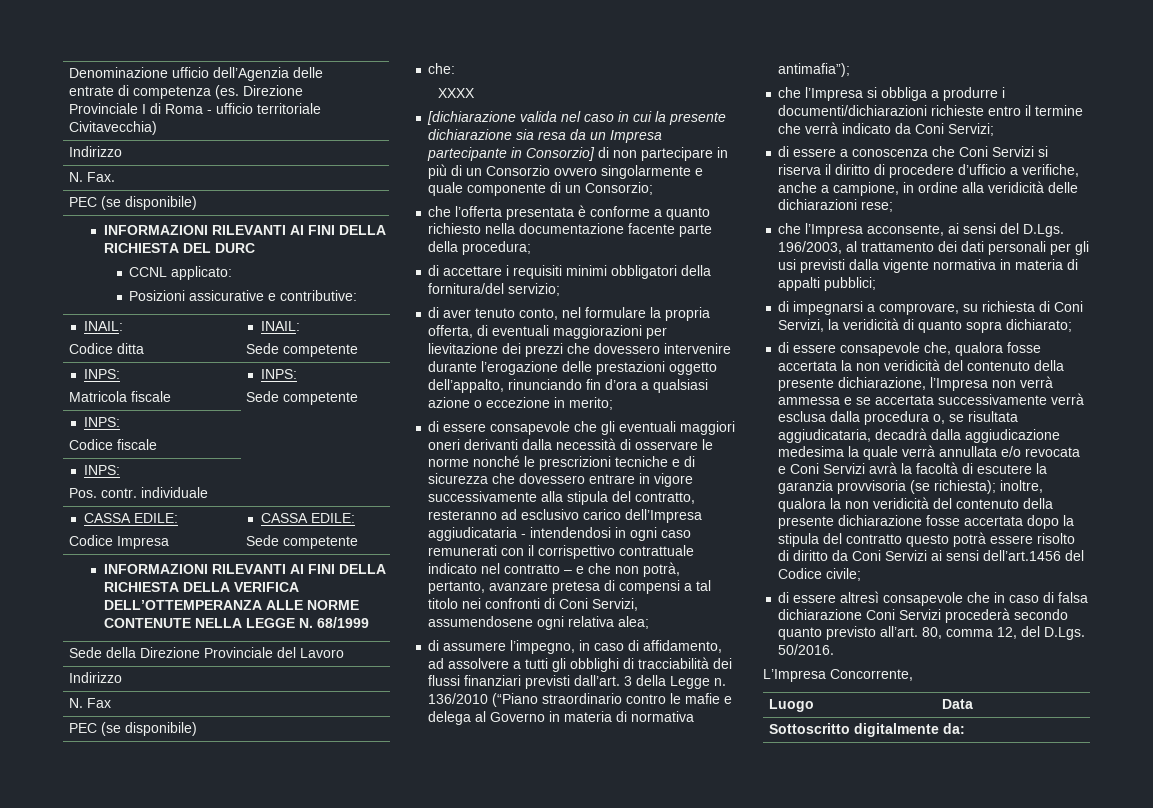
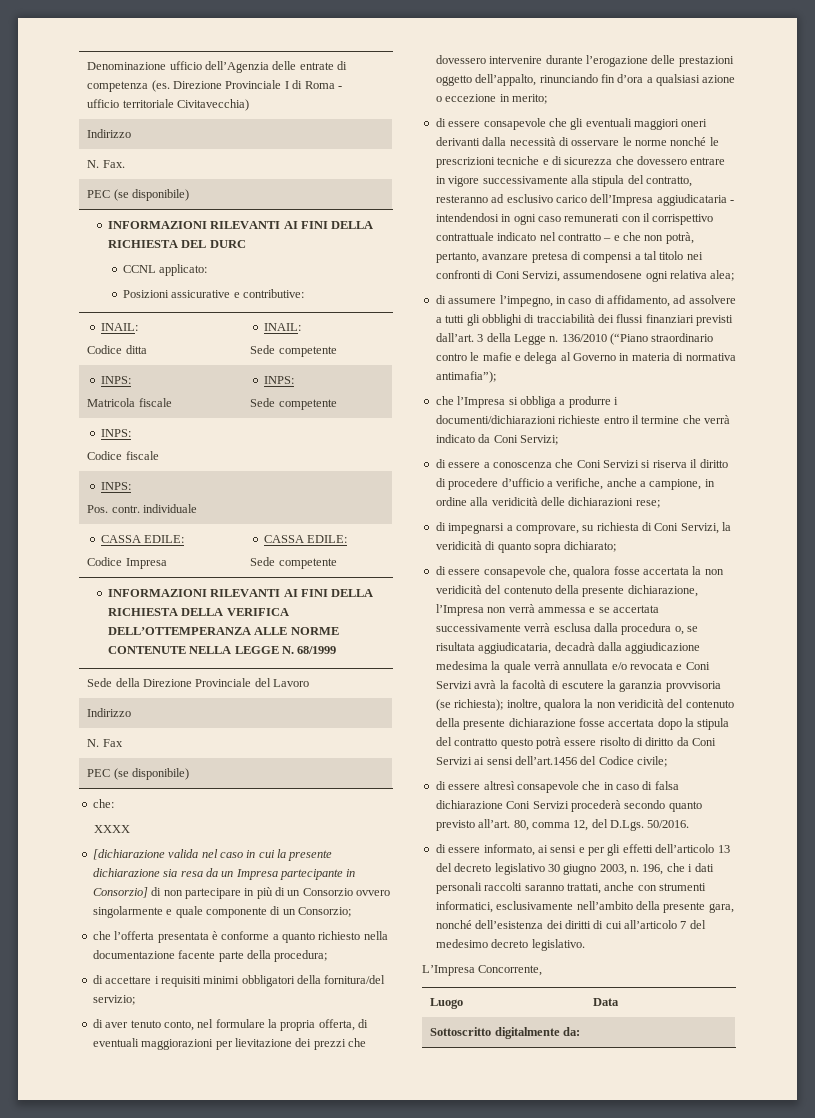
- che l’Impresa acconsente, ai sensi del D.Lgs. 196/2003, al trattamento dei dati personali per gli usi previsti dalla vigente normativa in materia di appalti pubblici;
+ di essere informato, ai sensi e per gli effetti dell’articolo 13 del decreto legislativo 30 giugno 2003, n. 196, che i dati personali raccolti saranno trattati, anche con strumenti informatici, esclusivamente nell’ambito della presente gara, nonché dell’esistenza dei diritti di cui all’articolo 7 del medesimo decreto legislativo.

